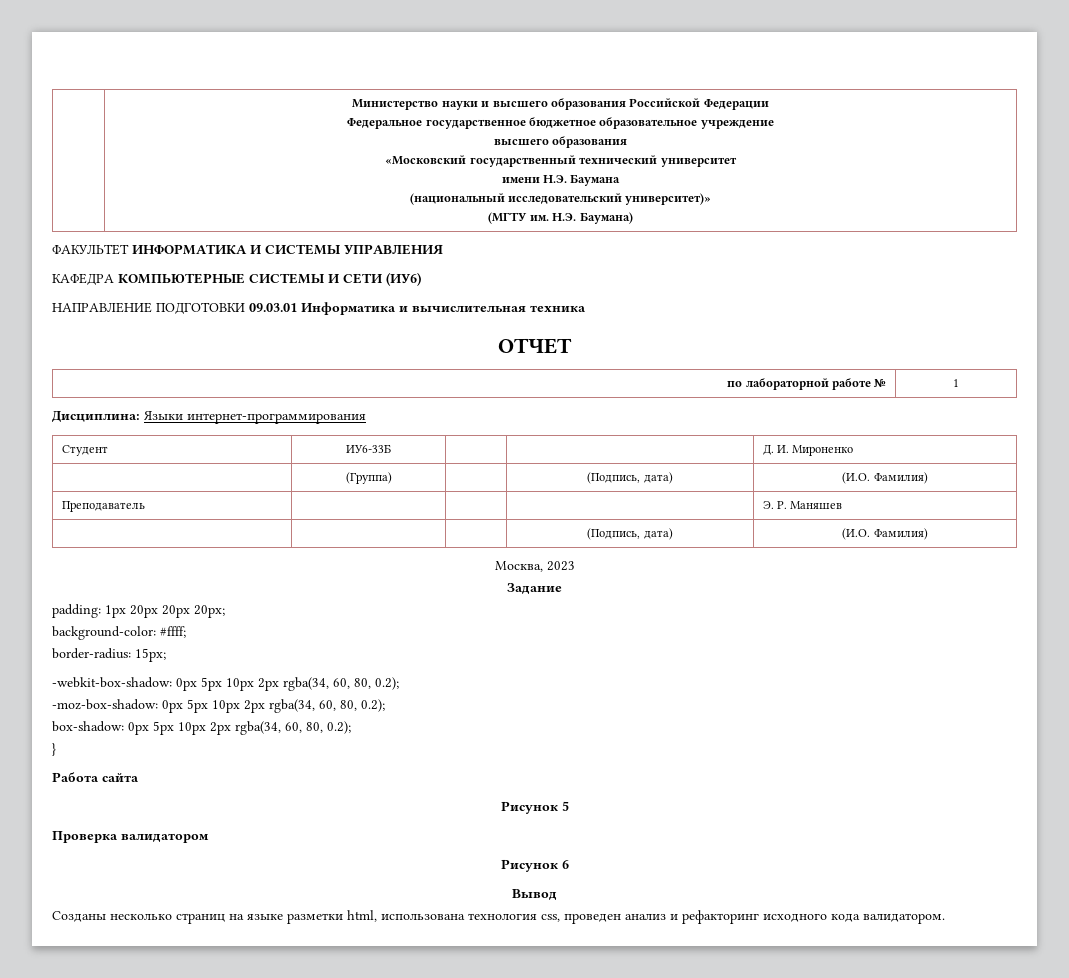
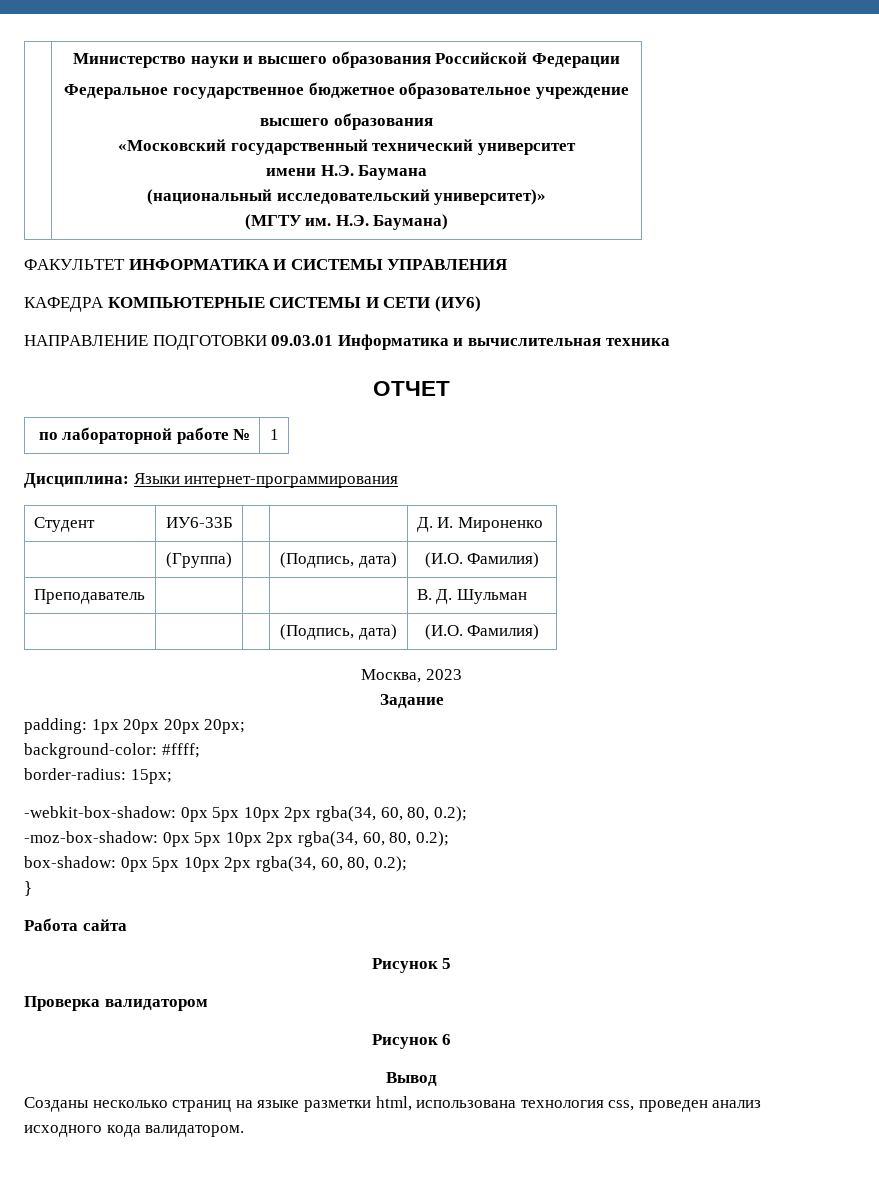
- Преподаватель | | | | Э. Р. Маняшев
+ Преподаватель | | | | В. Д. Шульман
- Созданы несколько страниц на языке разметки html, использована технология css, проведен анализ и рефакторинг исходного кода валидатором.
+ Созданы несколько страниц на языке разметки html, использована технология css, проведен анализ исходного кода валидатором.

